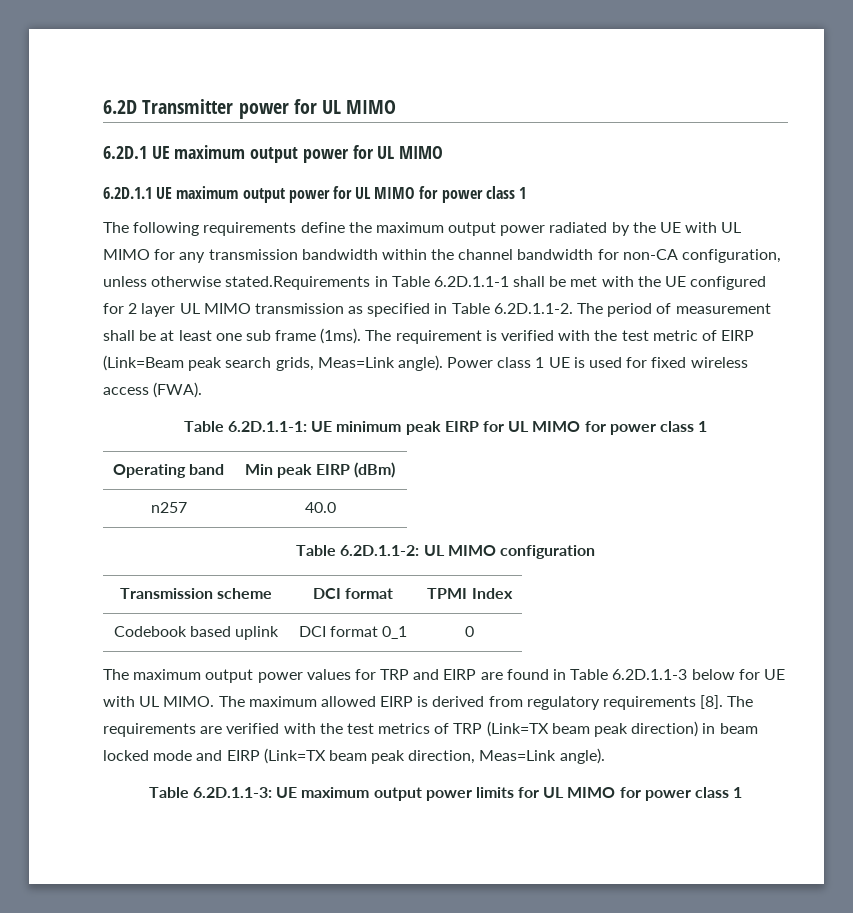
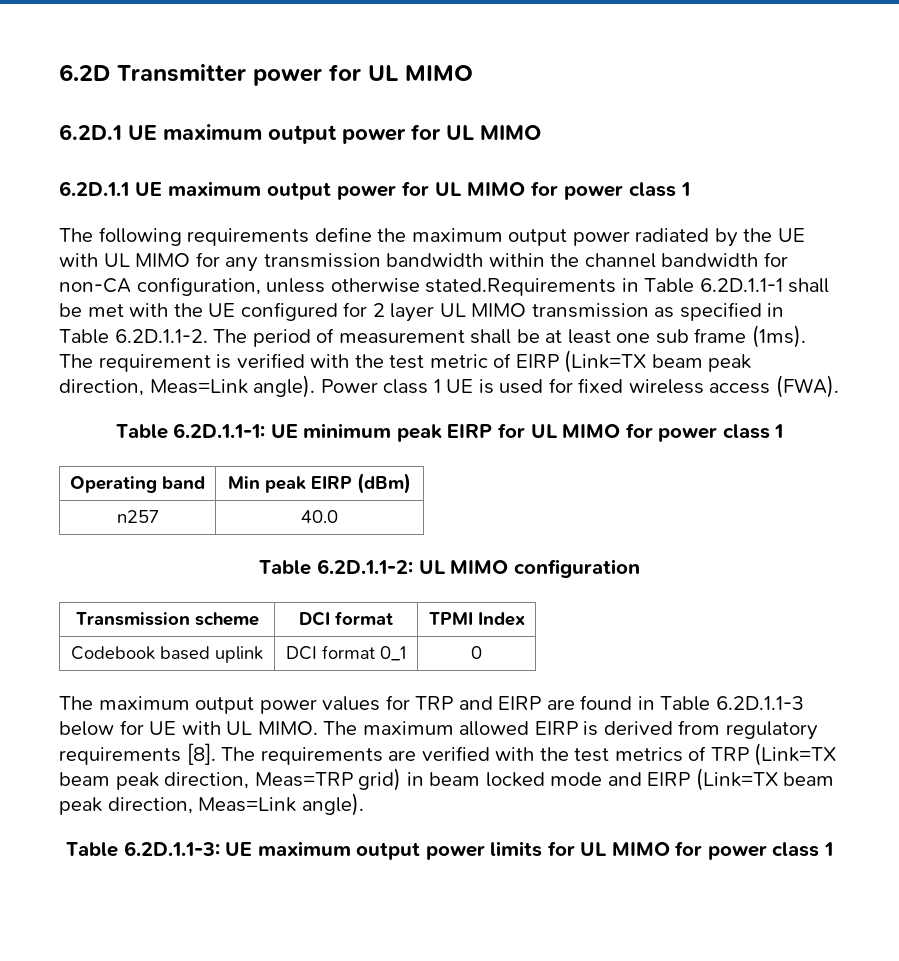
- The requirement is verified with the test metric of EIRP (Link=Beam peak search grids, Meas=Link angle).
+ The requirement is verified with the test metric of EIRP (Link=TX beam peak direction, Meas=Link angle).
- The requirements are verified with the test metrics of TRP (Link=TX beam peak direction) in beam locked mode and EIRP (Link=TX beam peak direction, Meas=Link angle).
+ The requirements are verified with the test metrics of TRP (Link=TX beam peak direction, Meas=TRP grid) in beam locked mode and EIRP (Link=TX beam peak direction, Meas=Link angle).

